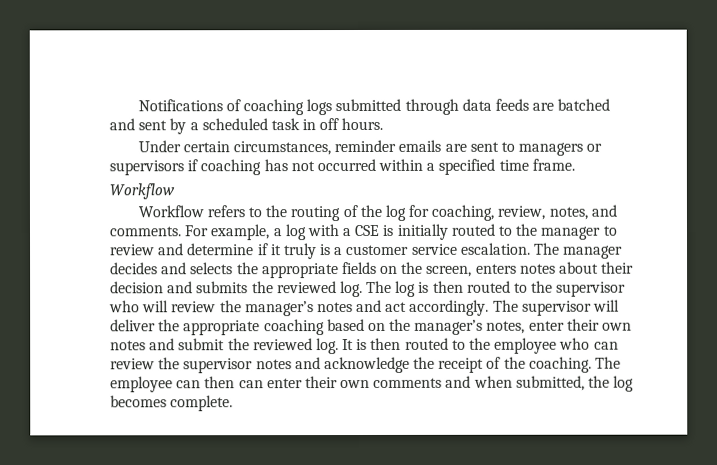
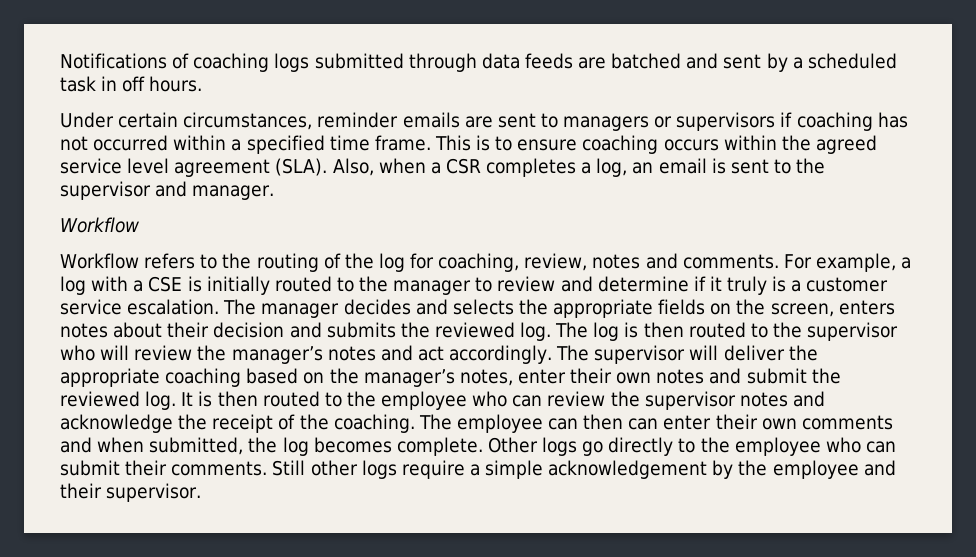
+ This is to ensure coaching occurs within the agreed service level agreement (SLA). Also, when a CSR completes a log, an email is sent to the supervisor and manager.
- Workflow refers to the routing of the log for coaching, review, notes, and comments.
+ Workflow refers to the routing of the log for coaching, review, notes and comments.
+ Other logs go directly to the employee who can submit their comments. Still other logs require a simple acknowledgement by the employee and their supervisor.

